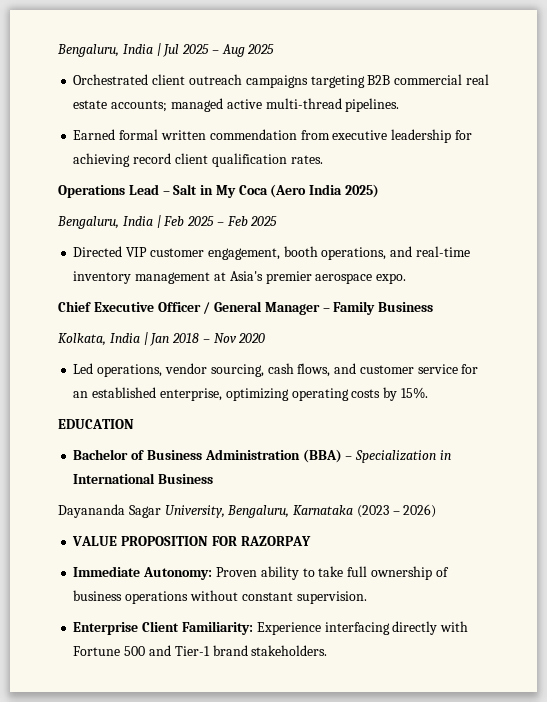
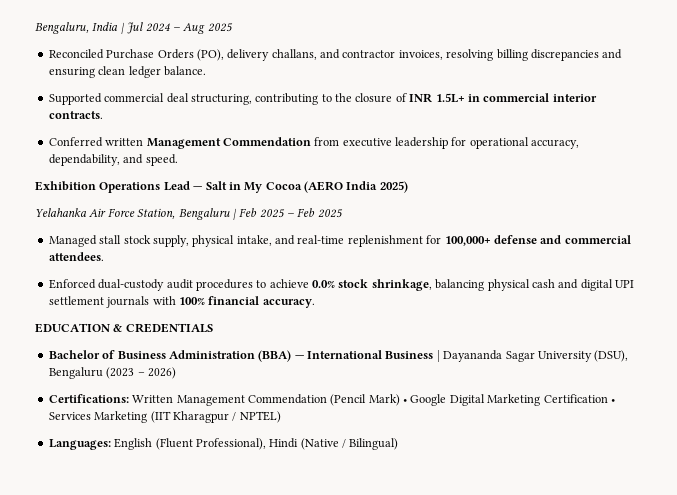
- Bengaluru, India | Jul 2025 – Aug 2025
+ Bengaluru, India | Jul 2024 – Aug 2025
- Orchestrated client outreach campaigns targeting B2B commercial real estate accounts; managed active multi-thread pipelines.
- Earned formal written commendation from executive leadership for achieving record client qualification rates.
- Operations Lead – Salt in My Coca (Aero India 2025)
+ Reconciled Purchase Orders (PO), delivery challans, and contractor invoices, resolving billing discrepancies and ensuring clean ledger balance.
+ Supported commercial deal structuring, contributing to the closure of INR 1.5L+ in commercial interior contracts.
+ Conferred written Management Commendation from executive leadership for operational accuracy, dependability, and speed.
+ Exhibition Operations Lead — Salt in My Cocoa (AERO India 2025)
- Bengaluru, India | Feb 2025 – Feb 2025
+ Yelahanka Air Force Station, Bengaluru | Feb 2025 – Feb 2025
- Directed VIP customer engagement, booth operations, and real-time inventory management at Asia's premier aerospace expo.
- Chief Executive Officer / General Manager – Family Business
- Kolkata, India | Jan 2018 – Nov 2020
- Led operations, vendor sourcing, cash flows, and customer service for an established enterprise, optimizing operating costs by 15%.
+ Managed stall stock supply, physical intake, and real-time replenishment for 100,000+ defense and commercial attendees.
+ Enforced dual-custody audit procedures to achieve 0.0% stock shrinkage, balancing physical cash and digital UPI settlement journals with 100% financial accuracy.
- EDUCATION
+ EDUCATION & CREDENTIALS
- Bachelor of Business Administration (BBA) – Specialization in International Business
- Dayananda Sagar University, Bengaluru, Karnataka (2023 – 2026)
+ Bachelor of Business Administration (BBA) — International Business | Dayananda Sagar University (DSU), Bengaluru (2023 – 2026)
- VALUE PROPOSITION FOR RAZORPAY
- Immediate Autonomy: Proven ability to take full ownership of business operations without constant supervision.
- Enterprise Client Familiarity: Experience interfacing directly with Fortune 500 and Tier-1 brand stakeholders.
+ Certifications: Written Management Commendation (Pencil Mark) • Google Digital Marketing Certification • Services Marketing (IIT Kharagpur / NPTEL)
+ Languages: English (Fluent Professional), Hindi (Native / Bilingual)

